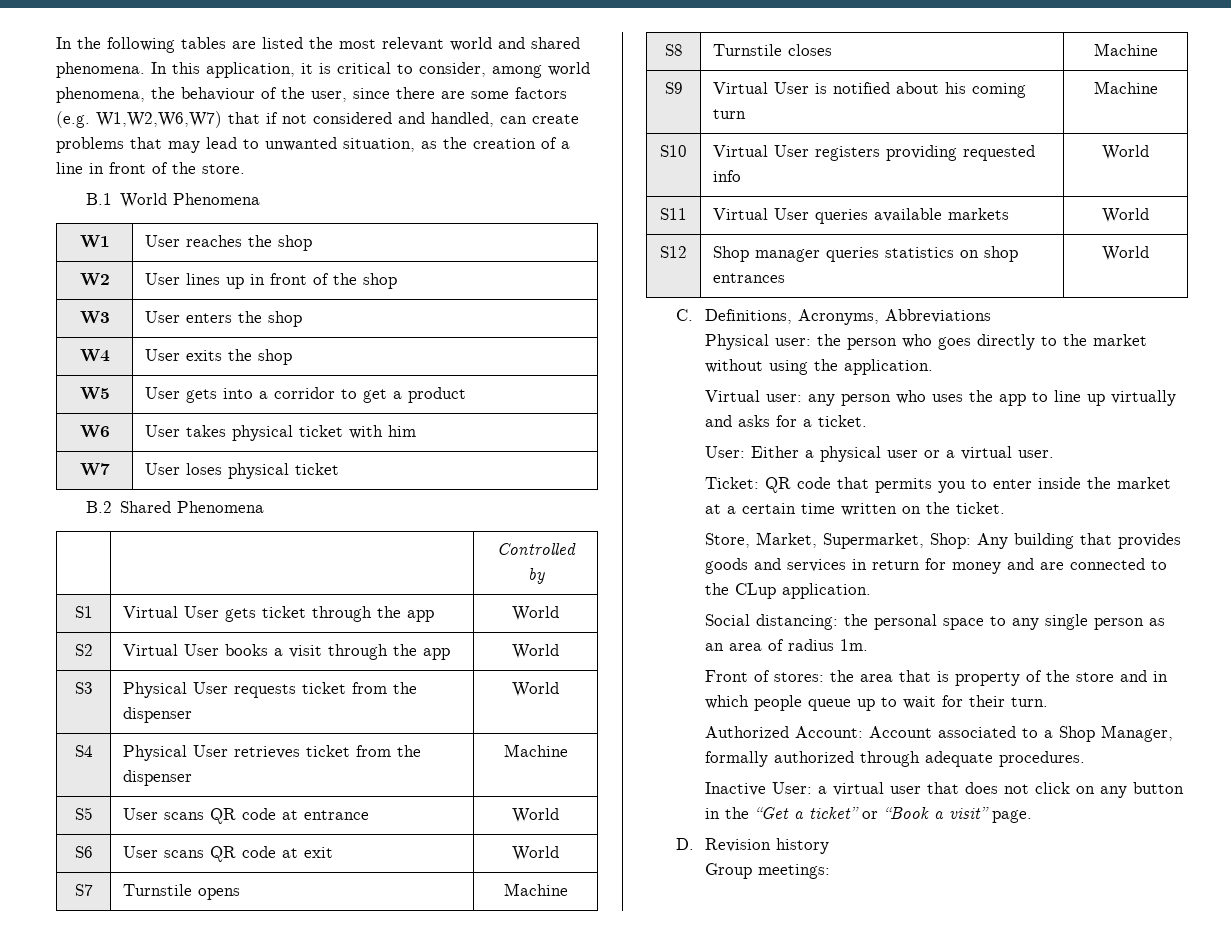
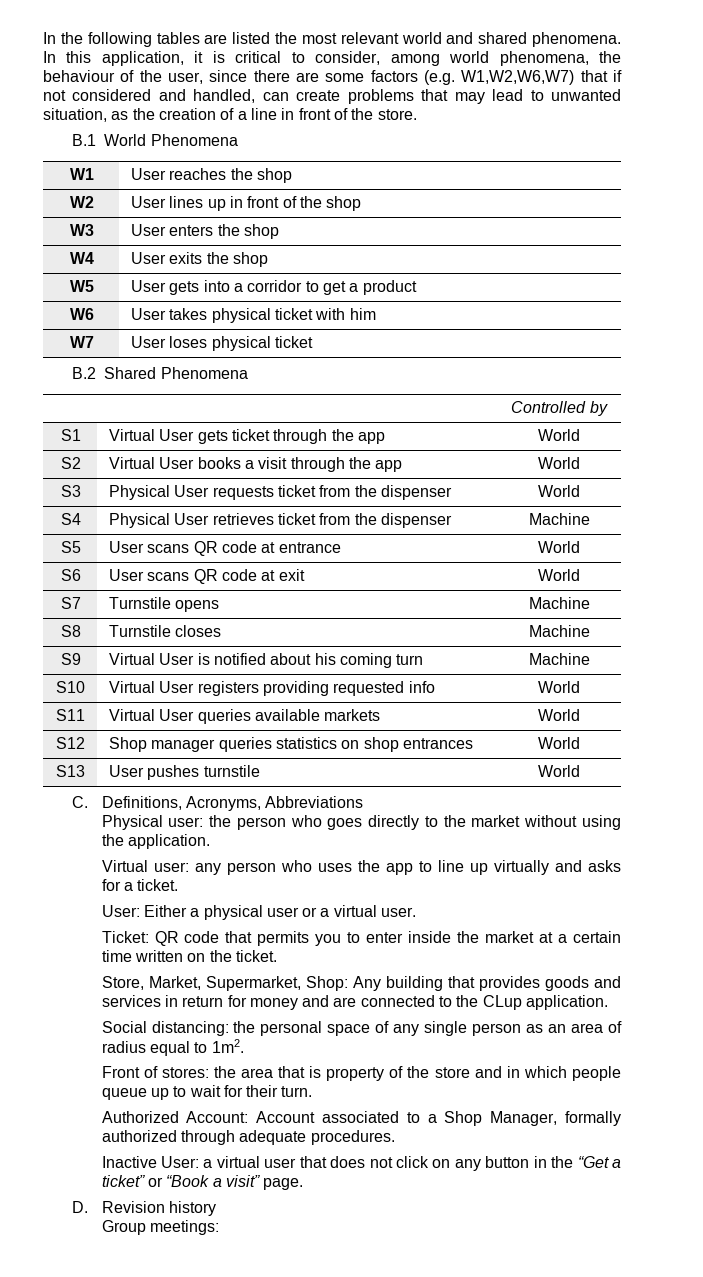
+ S13 | User pushes turnstile | World
- Social distancing: the personal space to any single person as an area of radius 1m.
+ Social distancing: the personal space of any single person as an area of radius equal to 1m2.

